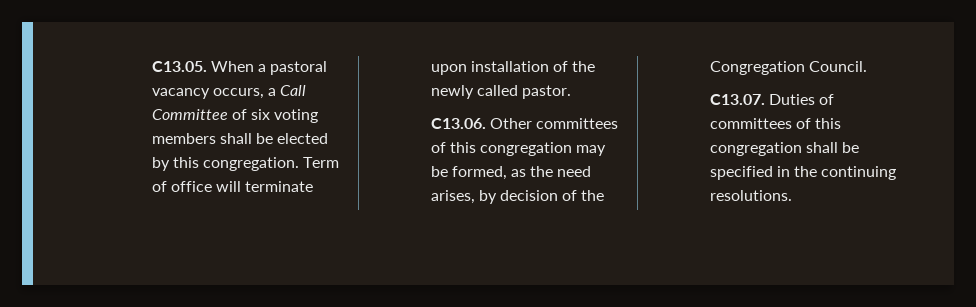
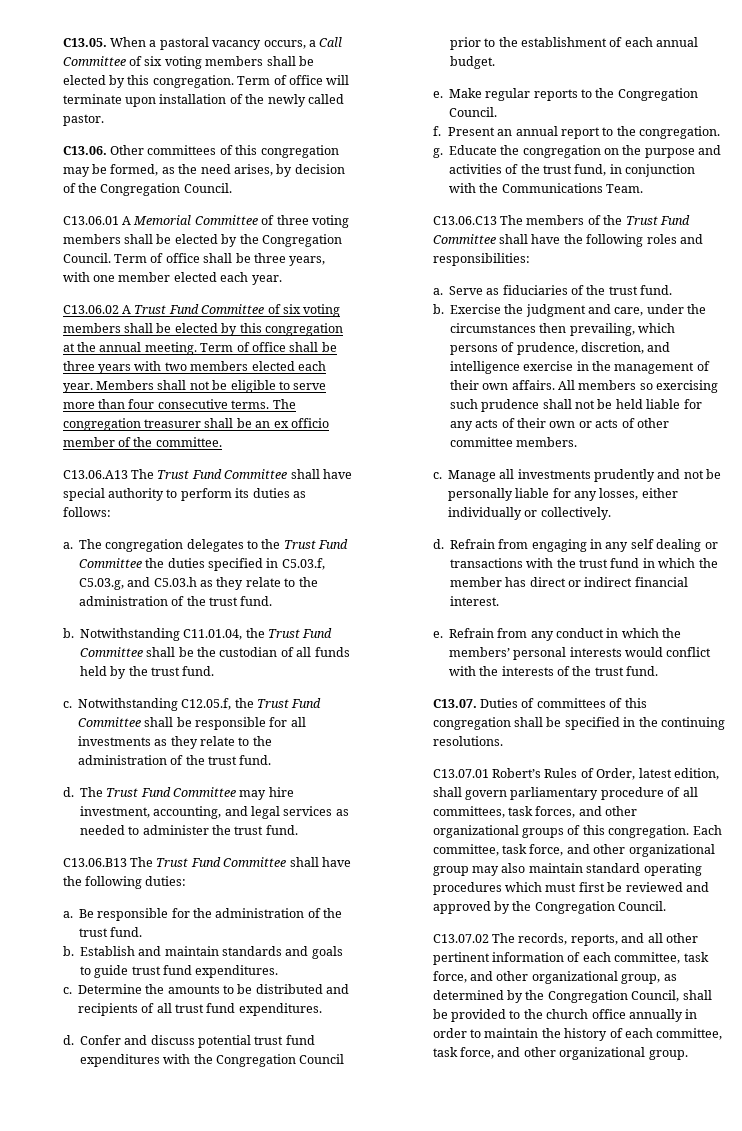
+ C13.06.01 A Memorial Committee of three voting members shall be elected by the Congregation Council. Term of office shall be three years, with one member elected each year.
+ C13.06.02 A Trust Fund Committee of six voting members shall be elected by this congregation at the annual meeting. Term of office shall be three years with two members elected each year. Members shall not be eligible to serve more than four consecutive terms. The congregation treasurer shall be an ex officio member of the committee.
+ C13.06.A13 The Trust Fund Committee shall have special authority to perform its duties as follows:
+ a. The congregation delegates to the Trust Fund Committee the duties specified in C5.03.f, C5.03.g, and C5.03.h as they relate to the administration of the trust fund.
+ b. Notwithstanding C11.01.04, the Trust Fund Committee shall be the custodian of all funds held by the trust fund.
+ c. Notwithstanding C12.05.f, the Trust Fund Committee shall be responsible for all investments as they relate to the administration of the trust fund.
+ d. The Trust Fund Committee may hire investment, accounting, and legal services as needed to administer the trust fund.
+ C13.06.B13 The Trust Fund Committee shall have the following duties:
+ a. Be responsible for the administration of the trust fund.
+ b. Establish and maintain standards and goals to guide trust fund expenditures.
+ c. Determine the amounts to be distributed and recipients of all trust fund expenditures.
+ d. Confer and discuss potential trust fund expenditures with the Congregation Council prior to the establishment of each annual budget.
+ e. Make regular reports to the Congregation Council.
+ f. Present an annual report to the congregation.
+ g. Educate the congregation on the purpose and activities of the trust fund, in conjunction with the Communications Team.
+ C13.06.C13 The members of the Trust Fund Committee shall have the following roles and responsibilities:
+ a. Serve as fiduciaries of the trust fund.
+ b. Exercise the judgment and care, under the circumstances then prevailing, which persons of prudence, discretion, and intelligence exercise in the management of their own affairs. All members so exercising such prudence shall not be held liable for any acts of their own or acts of other committee members.
+ c. Manage all investments prudently and not be personally liable for any losses, either individually or collectively.
+ d. Refrain from engaging in any self dealing or transactions with the trust fund in which the member has direct or indirect financial interest.
+ e. Refrain from any conduct in which the members’ personal interests would conflict with the interests of the trust fund.
+ C13.07.01 Robert’s Rules of Order, latest edition, shall govern parliamentary procedure of all committees, task forces, and other organizational groups of this congregation. Each committee, task force, and other organizational group may also maintain standard operating procedures which must first be reviewed and approved by the Congregation Council.
+ C13.07.02 The records, reports, and all other pertinent information of each committee, task force, and other organizational group, as determined by the Congregation Council, shall be provided to the church office annually in order to maintain the history of each committee, task force, and other organizational group.

